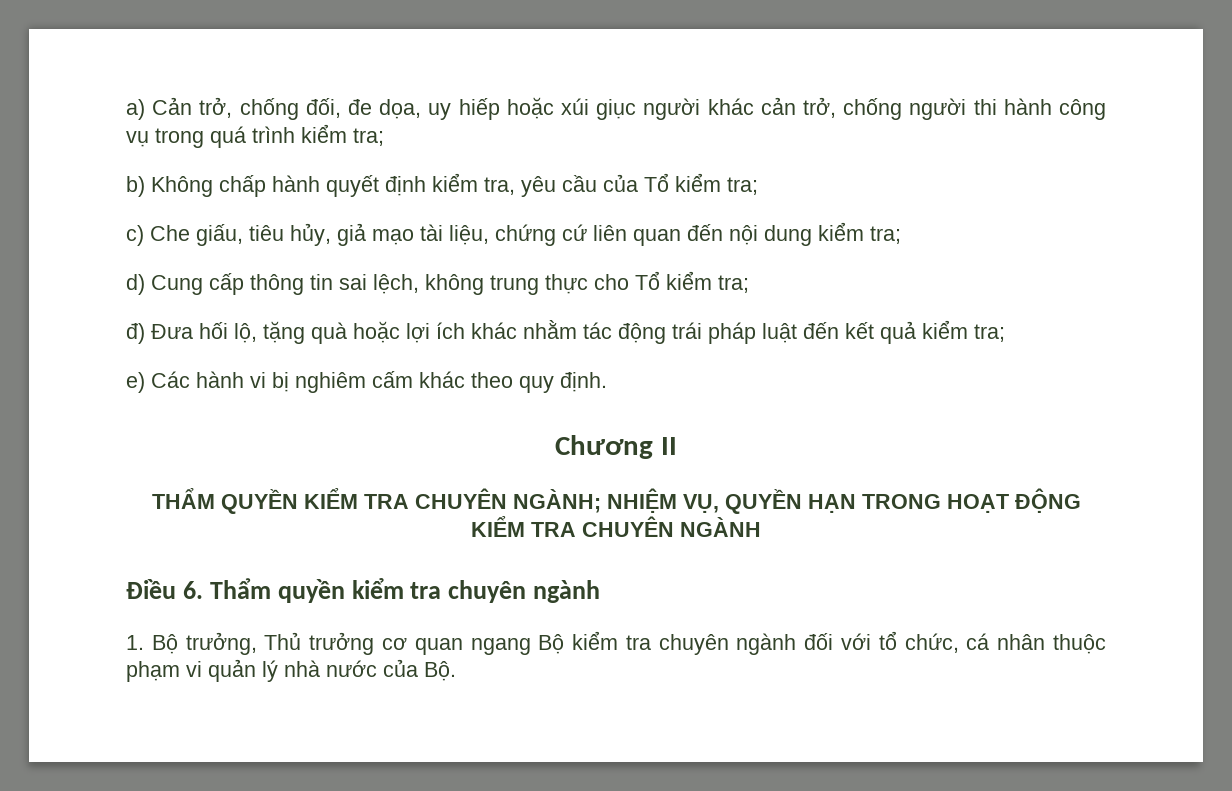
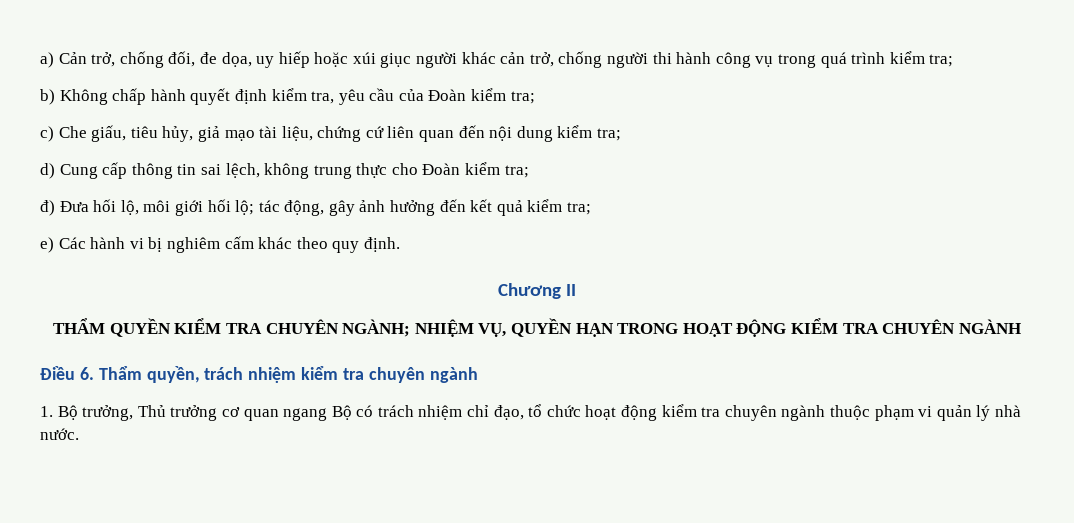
- b) Không chấp hành quyết định kiểm tra, yêu cầu của Tổ kiểm tra;
+ b) Không chấp hành quyết định kiểm tra, yêu cầu của Đoàn kiểm tra;
- d) Cung cấp thông tin sai lệch, không trung thực cho Tổ kiểm tra;
+ d) Cung cấp thông tin sai lệch, không trung thực cho Đoàn kiểm tra;
- đ) Đưa hối lộ, tặng quà hoặc lợi ích khác nhằm tác động trái pháp luật đến kết quả kiểm tra;
+ đ) Đưa hối lộ, môi giới hối lộ; tác động, gây ảnh hưởng đến kết quả kiểm tra;
- Điều 6. Thẩm quyền kiểm tra chuyên ngành
+ Điều 6. Thẩm quyền, trách nhiệm kiểm tra chuyên ngành
- 1. Bộ trưởng, Thủ trưởng cơ quan ngang Bộ kiểm tra chuyên ngành đối với tổ chức, cá nhân thuộc phạm vi quản lý nhà nước của Bộ.
+ 1. Bộ trưởng, Thủ trưởng cơ quan ngang Bộ có trách nhiệm chỉ đạo, tổ chức hoạt động kiểm tra chuyên ngành thuộc phạm vi quản lý nhà nước.

